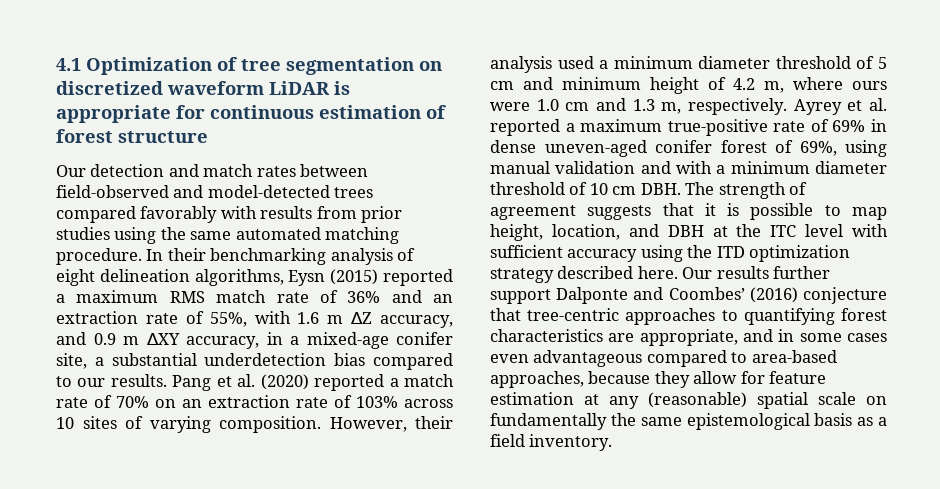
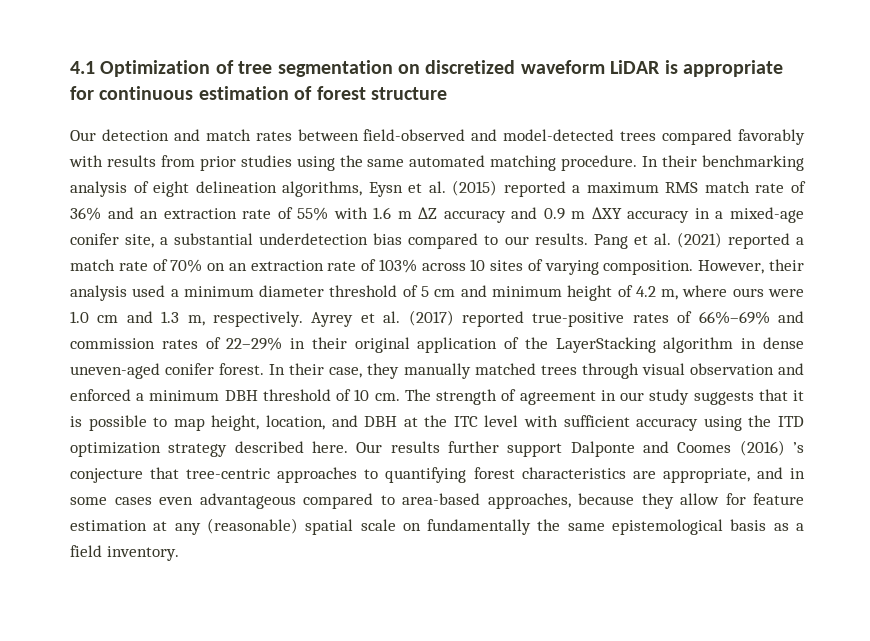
- In their benchmarking analysis of eight delineation algorithms, Eysn (2015) reported a maximum RMS match rate of 36% and an extraction rate of 55%, with 1.6 m ∆Z accuracy, and 0.9 m ∆XY accuracy, in a mixed-age conifer site, a substantial underdetection bias compared to our results.
+ In their benchmarking analysis of eight delineation algorithms, Eysn et al. (2015) reported a maximum RMS match rate of 36% and an extraction rate of 55% with 1.6 m ∆Z accuracy and 0.9 m ∆XY accuracy in a mixed-age conifer site, a substantial underdetection bias compared to our results.
- Pang et al. (2020) reported a match rate of 70% on an extraction rate of 103% across 10 sites of varying composition.
+ Pang et al. (2021) reported a match rate of 70% on an extraction rate of 103% across 10 sites of varying composition.
- Ayrey et al. reported a maximum true-positive rate of 69% in dense uneven-aged conifer forest of 69%, using manual validation and with a minimum diameter threshold of 10 cm DBH. The strength of agreement suggests that it is possible to map height, location, and DBH at the ITC level with sufficient accuracy using the ITD optimization strategy described here.
+ Ayrey et al. (2017) reported true-positive rates of 66%–69% and commission rates of 22–29% in their original application of the LayerStacking algorithm in dense uneven-aged conifer forest. In their case, they manually matched trees through visual observation and enforced a minimum DBH threshold of 10 cm. The strength of agreement in our study suggests that it is possible to map height, location, and DBH at the ITC level with sufficient accuracy using the ITD optimization strategy described here.
- Our results further support Dalponte and Coombes’ (2016) conjecture that tree-centric approaches to quantifying forest characteristics are appropriate, and in some cases even advantageous compared to area-based approaches, because they allow for feature estimation at any (reasonable) spatial scale on fundamentally the same epistemological basis as a field inventory.
+ Our results further support Dalponte and Coomes (2016) ’s conjecture that tree-centric approaches to quantifying forest characteristics are appropriate, and in some cases even advantageous compared to area-based approaches, because they allow for feature estimation at any (reasonable) spatial scale on fundamentally the same epistemological basis as a field inventory.

